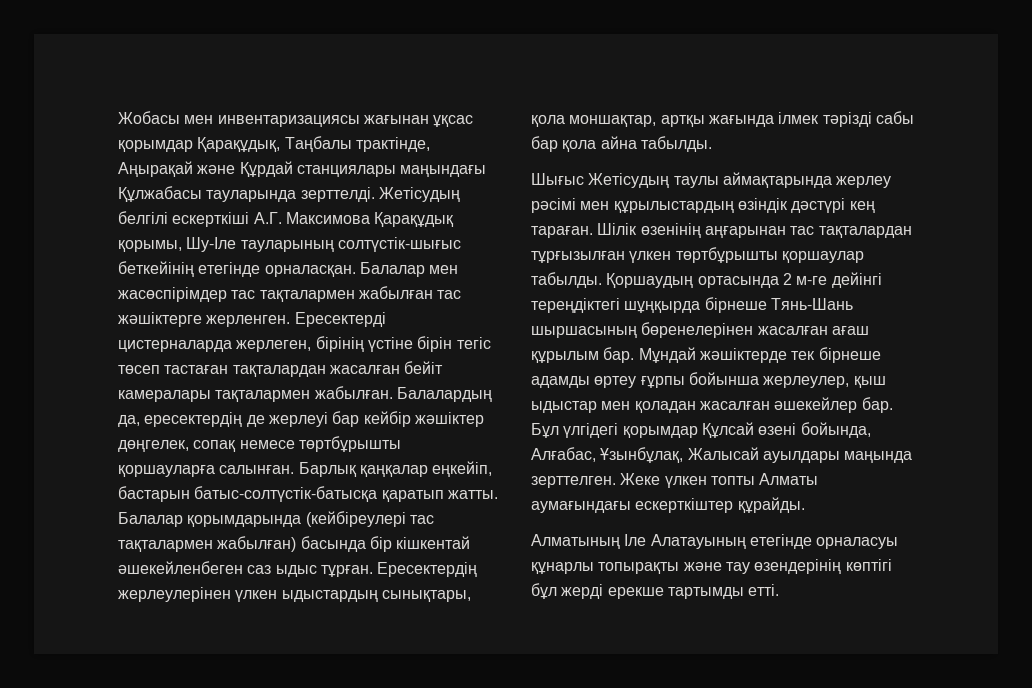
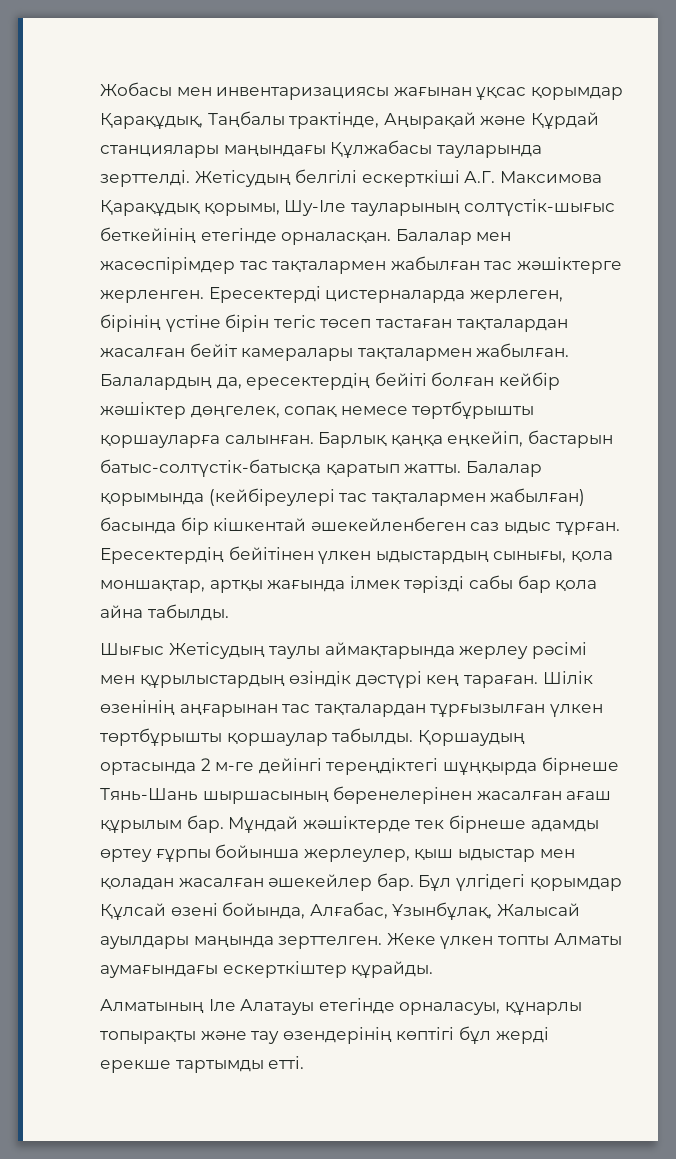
- Балалардың да, ересектердің де жерлеуі бар кейбір жәшіктер дөңгелек, сопақ немесе төртбұрышты қоршауларға салынған.
+ Балалардың да, ересектердің бейіті болған кейбір жәшіктер дөңгелек, сопақ немесе төртбұрышты қоршауларға салынған.
- Барлық қаңқалар еңкейіп, бастарын батыс-солтүстік-батысқа қаратып жатты.
+ Барлық қаңқа еңкейіп, бастарын батыс-солтүстік-батысқа қаратып жатты.
- Балалар қорымдарында (кейбіреулері тас тақталармен жабылған) басында бір кішкентай әшекейленбеген саз ыдыс тұрған.
+ Балалар қорымында (кейбіреулері тас тақталармен жабылған) басында бір кішкентай әшекейленбеген саз ыдыс тұрған.
- Ересектердің жерлеулерінен үлкен ыдыстардың сынықтары, қола моншақтар, артқы жағында ілмек тәрізді сабы бар қола айна табылды.
+ Ересектердің бейітінен үлкен ыдыстардың сынығы, қола моншақтар, артқы жағында ілмек тәрізді сабы бар қола айна табылды.
- Алматының Іле Алатауының етегінде орналасуы құнарлы топырақты және тау өзендерінің көптігі бұл жерді ерекше тартымды етті.
+ Алматының Іле Алатауы етегінде орналасуы, құнарлы топырақты және тау өзендерінің көптігі бұл жерді ерекше тартымды етті.

